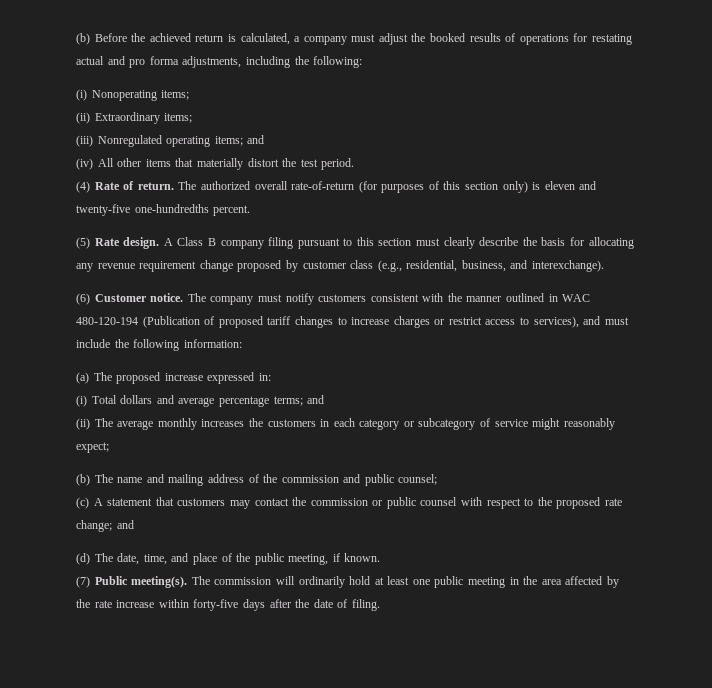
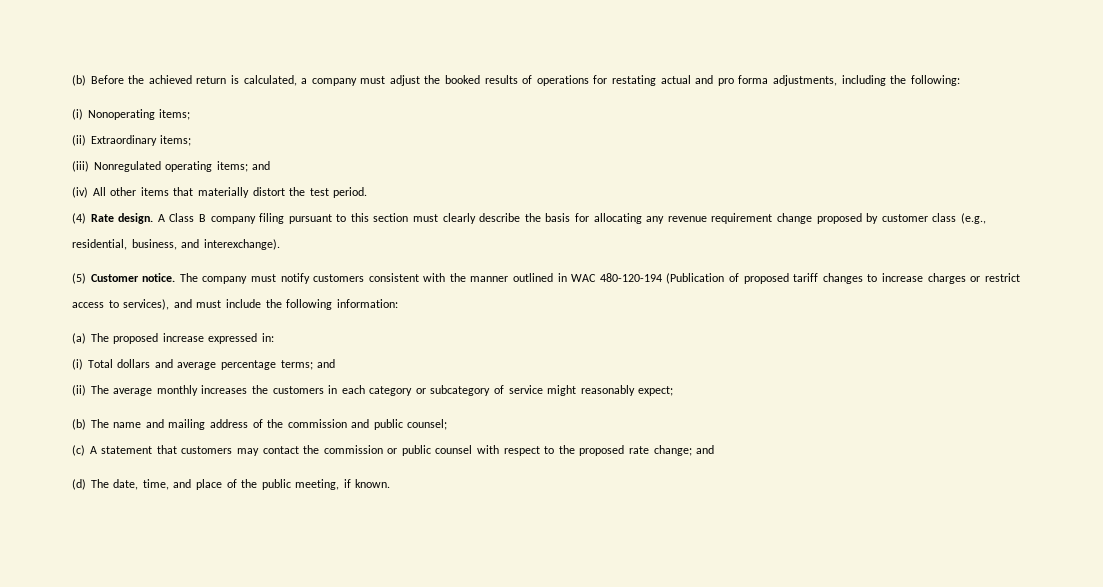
- (4) Rate of return. The authorized overall rate-of-return (for purposes of this section only) is eleven and twenty-five one-hundredths percent.
- (5) Rate design.
+ (4) Rate design.
- (6) Customer notice.
+ (5) Customer notice.
- (7) Public meeting(s). The commission will ordinarily hold at least one public meeting in the area affected by the rate increase within forty-five days after the date of filing.

